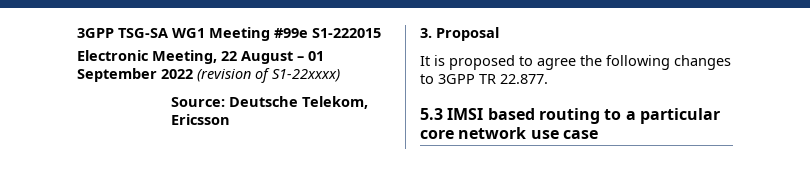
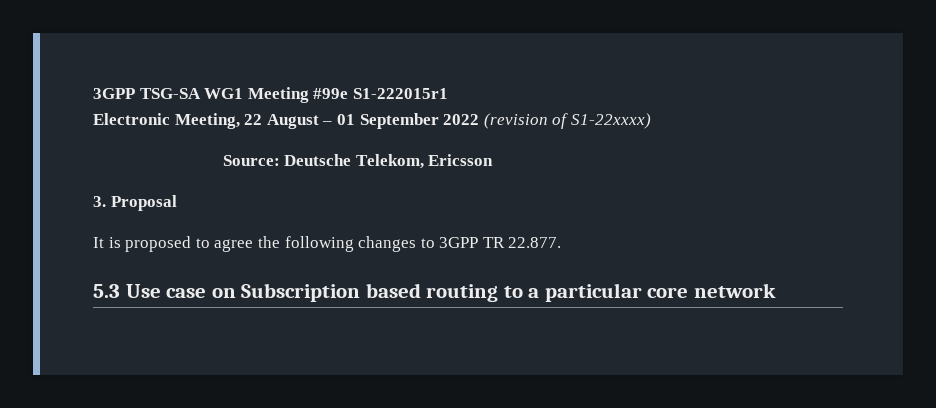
- 3GPP TSG-SA WG1 Meeting #99e S1-222015
+ 3GPP TSG-SA WG1 Meeting #99e S1-222015r1
- 5.3 IMSI based routing to a particular core network use case
+ 5.3 Use case on Subscription based routing to a particular core network

